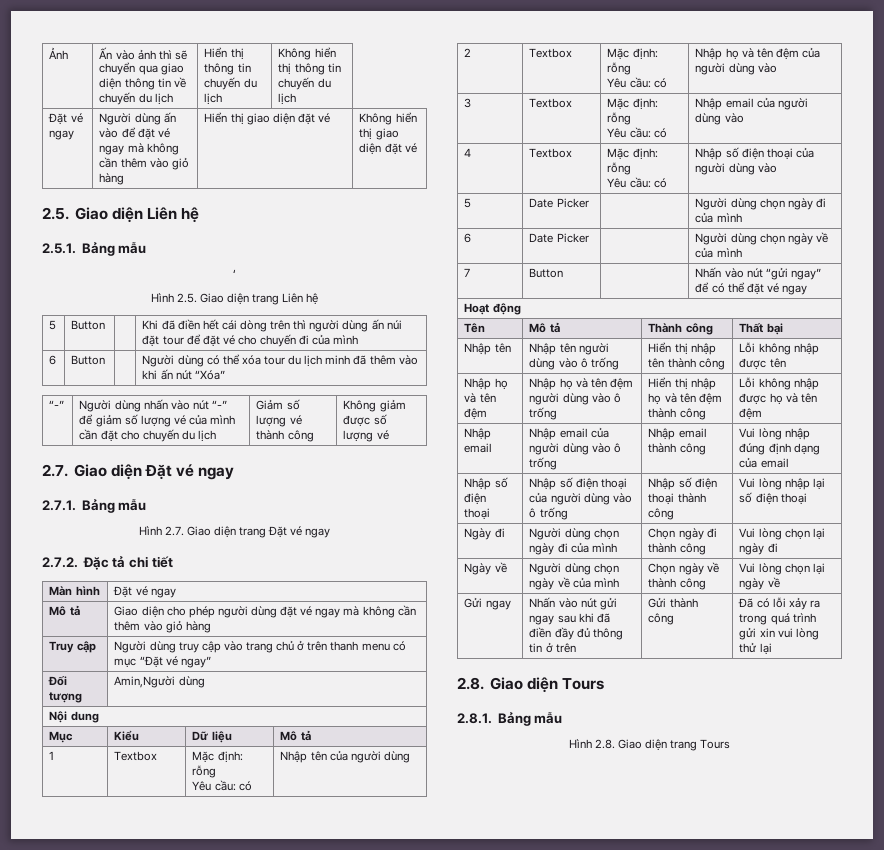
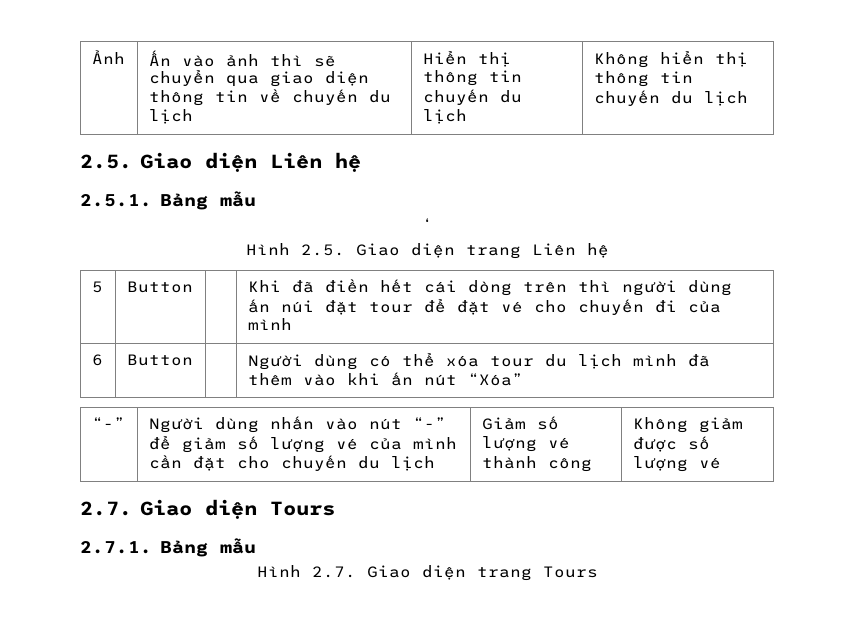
- Đặt vé ngay | Người dùng ấn vào để đặt vé ngay mà không cần thêm vào giỏ hàng | Hiển thị giao diện đặt vé | Không hiển thị giao diện đặt vé
- 6 | Button | | Người dùng có thể xóa tour du lịch minh đã thêm vào khi ấn nút “Xóa”
+ 6 | Button | | Người dùng có thể xóa tour du lịch mình đã thêm vào khi ấn nút “Xóa”
- 2.7. Giao diện Đặt vé ngay
+ 2.7. Giao diện Tours
- Hình 2.7. Giao diện trang Đặt vé ngay
- 2.7.2. Đặc tả chi tiết
- Màn hình | Đặt vé ngay
- Mô tả | Giao diện cho phép người dùng đặt vé ngay mà không cần thêm vào giỏ hàng
- Truy cập | Người dùng truy cập vào trang chủ ở trên thanh menu có mục “Đặt vé ngay”
- Đối tượng | Amin,Người dùng
- Nội dung
- Mục | Kiểu | Dữ liệu | Mô tả
- 1 | Textbox | Mặc định: rỗng
- Yêu cầu: có | Nhập tên của người dùng
- 2 | Textbox | Mặc định: rỗng
- Yêu cầu: có | Nhập họ và tên đệm của người dùng vào
- 3 | Textbox | Mặc định: rỗng
- Yêu cầu: có | Nhập email của người dùng vào
- 4 | Textbox | Mặc định: rỗng
- Yêu cầu: có | Nhập số điện thoại của người dùng vào
- 5 | Date Picker | | Người dùng chọn ngày đi của mình
- 6 | Date Picker | | Người dùng chọn ngày về của mình
- 7 | Button | | Nhấn vào nút “gửi ngay” để có thể đặt vé ngay
- Hoạt động
- Tên | Mô tả | Thành công | Thất bại
- Nhập tên | Nhập tên người dùng vào ô trống | Hiển thị nhập tên thành công | Lỗi không nhập được tên
- Nhập họ và tên đệm | Nhập họ và tên đệm người dùng vào ô trống | Hiển thị nhập họ và tên đệm thành công | Lỗi không nhập được họ và tên đệm
- Nhập email | Nhập email của người dùng vào ô trống | Nhập email thành công | Vui lòng nhập đúng định dạng của email
- Nhập số điện thoại | Nhập số điện thoại của người dùng vào ô trống | Nhập số điện thoại thành công | Vui lòng nhập lại số điện thoại
- Ngày đi | Người dùng chọn ngày đi của mình | Chọn ngày đi thành công | Vui lòng chọn lại ngày đi
- Ngày về | Người dùng chọn ngày về của mình | Chọn ngày về thành công | Vui lòng chọn lại ngày về
- Gửi ngay | Nhấn vào nút gửi ngay sau khi đã điền đầy đủ thông tin ở trên | Gửi thành công | Đã có lỗi xảy ra trong quá trình gửi xin vui lòng thử lại
- 2.8. Giao diện Tours
- 2.8.1. Bảng mẫu
- Hình 2.8. Giao diện trang Tours
+ Hình 2.7. Giao diện trang Tours

